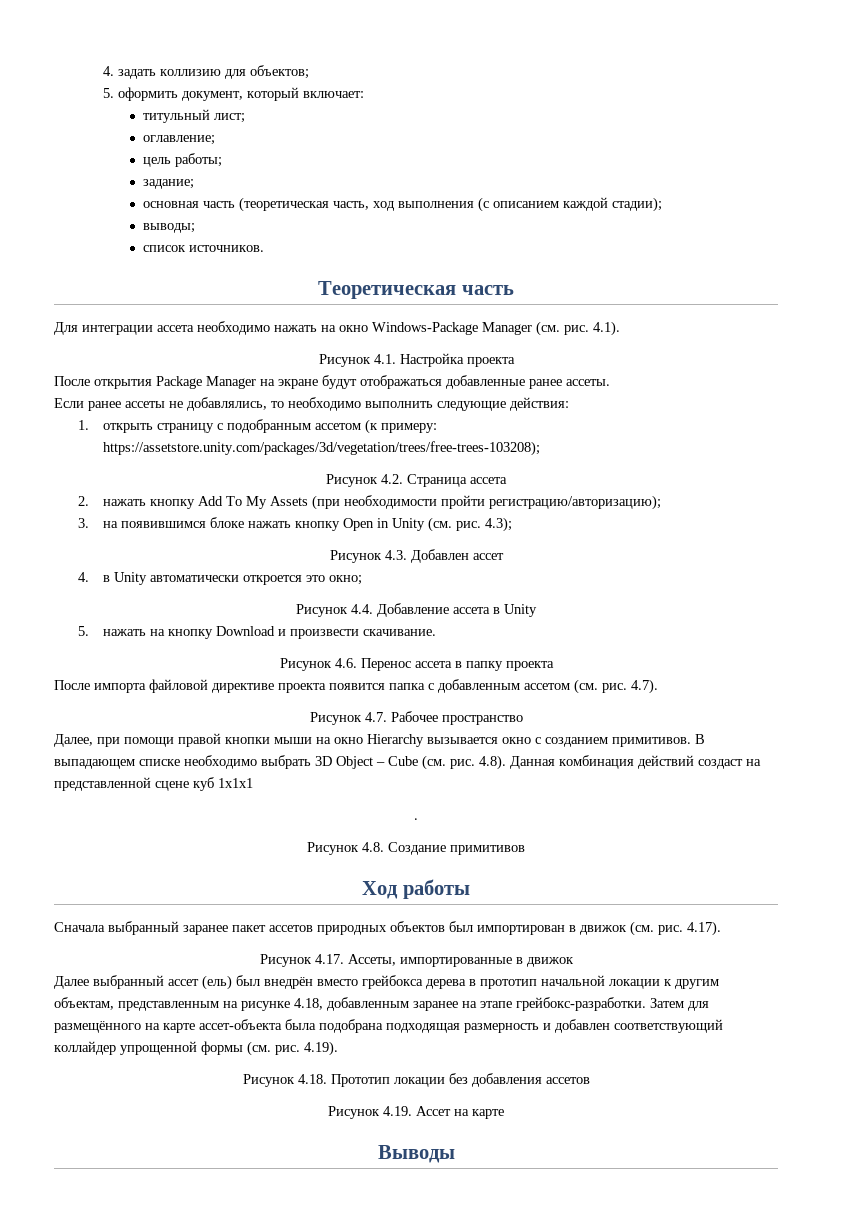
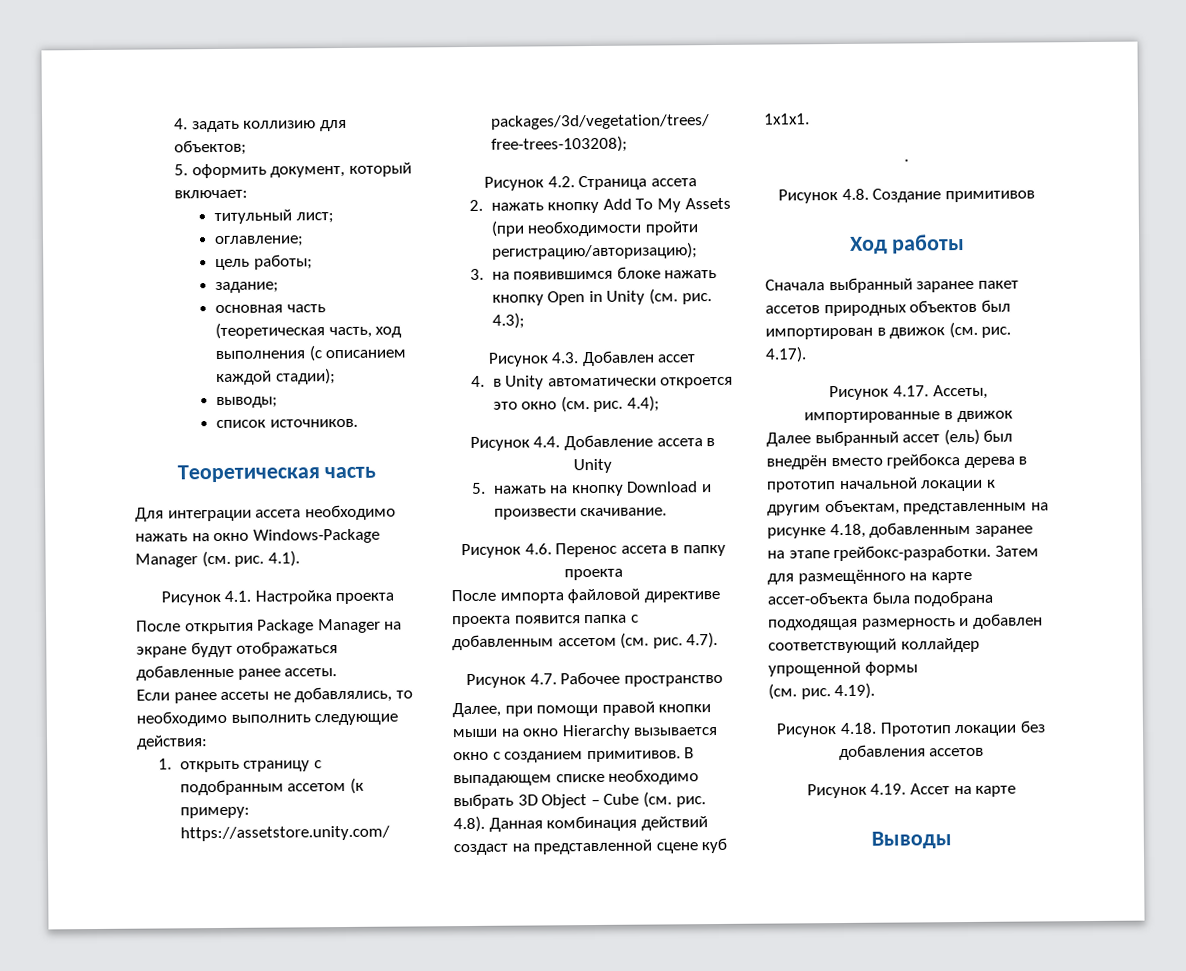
- 4. в Unity автоматически откроется это окно;
+ 4. в Unity автоматически откроется это окно (см. рис. 4.4);
- 4.8). Данная комбинация действий создаст на представленной сцене куб 1x1x1
+ 4.8). Данная комбинация действий создаст на представленной сцене куб 1x1x1.
- Затем для размещённого на карте ассет-объекта была подобрана подходящая размерность и добавлен соответствующий коллайдер упрощенной формы (см. рис.
+ Затем для размещённого на карте ассет-объекта была подобрана подходящая размерность и добавлен соответствующий коллайдер упрощенной формы
+ (см. рис.

